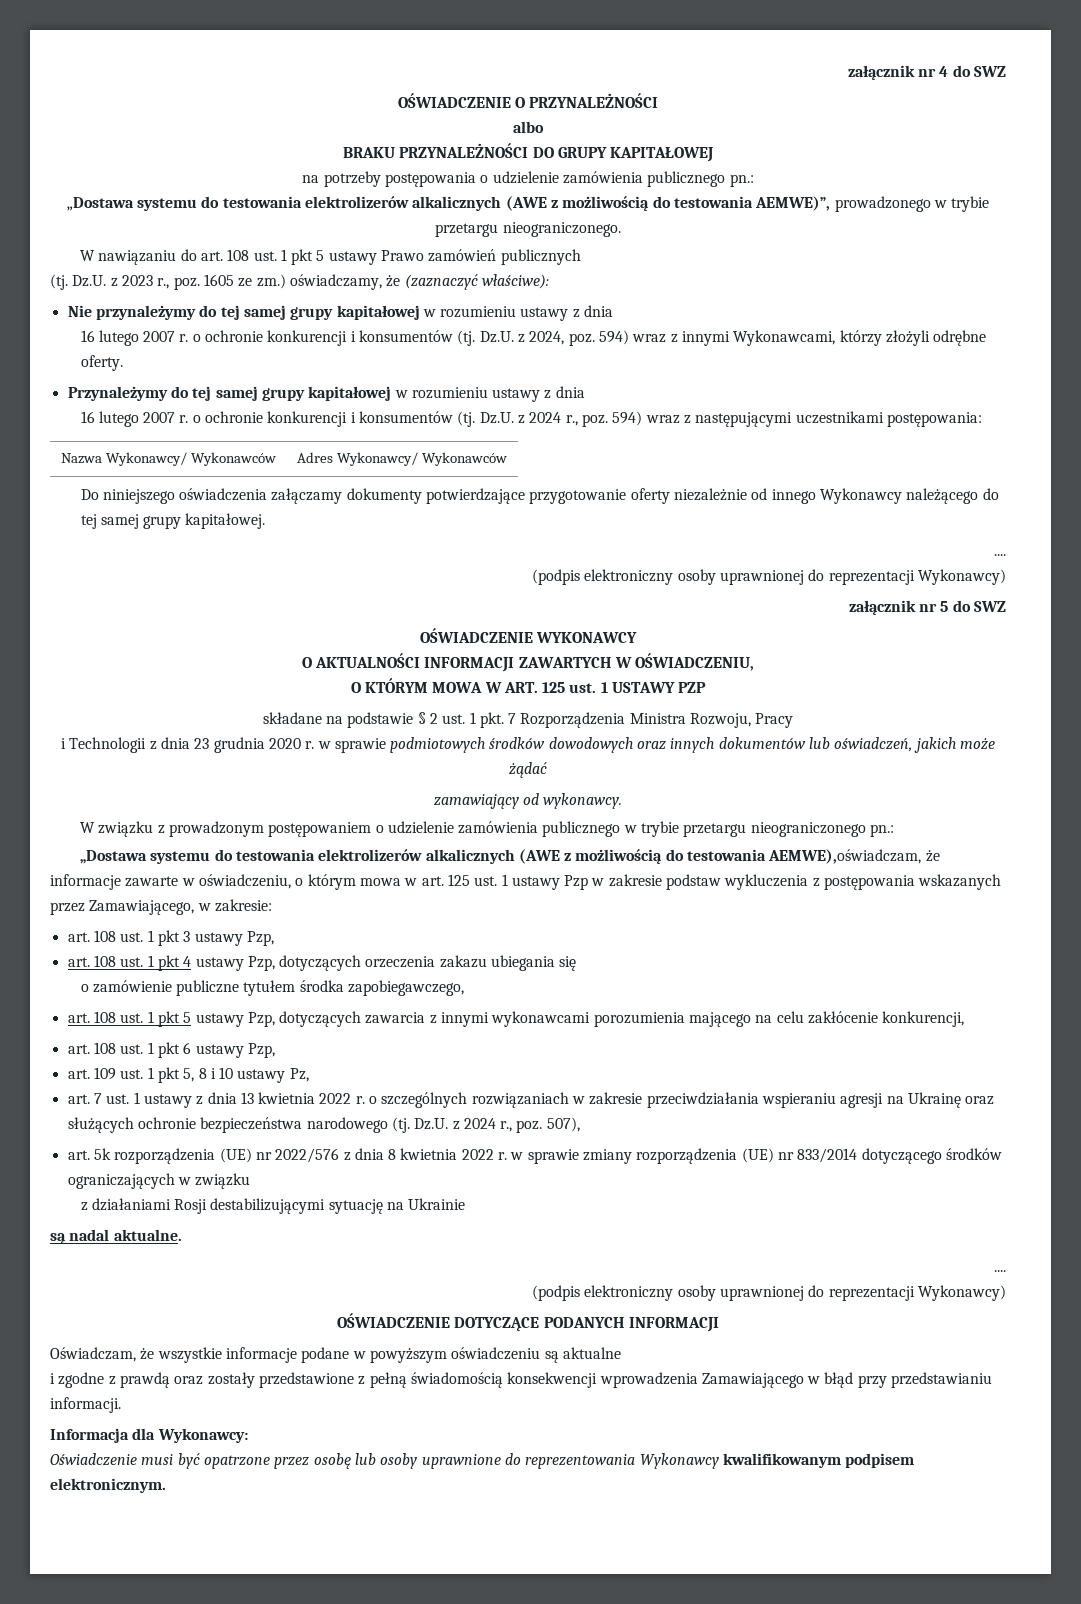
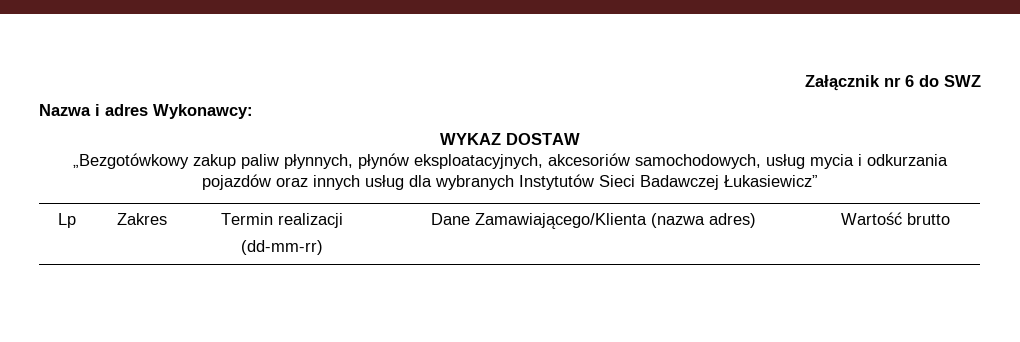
- załącznik nr 4 do SWZ
- OŚWIADCZENIE O PRZYNALEŻNOŚCI
- albo
- BRAKU PRZYNALEŻNOŚCI DO GRUPY KAPITAŁOWEJ
- na potrzeby postępowania o udzielenie zamówienia publicznego pn.:
- „Dostawa systemu do testowania elektrolizerów alkalicznych (AWE z możliwością do testowania AEMWE)”, prowadzonego w trybie przetargu nieograniczonego.
- W nawiązaniu do art. 108 ust. 1 pkt 5 ustawy Prawo zamówień publicznych
- (tj. Dz.U. z 2023 r., poz. 1605 ze zm.) oświadczamy, że (zaznaczyć właściwe):
- Nie przynależymy do tej samej grupy kapitałowej w rozumieniu ustawy z dnia
- 16 lutego 2007 r. o ochronie konkurencji i konsumentów (tj. Dz.U. z 2024, poz. 594) wraz z innymi Wykonawcami, którzy złożyli odrębne oferty.
- Przynależymy do tej samej grupy kapitałowej w rozumieniu ustawy z dnia
- 16 lutego 2007 r. o ochronie konkurencji i konsumentów (tj. Dz.U. z 2024 r., poz. 594) wraz z następującymi uczestnikami postępowania:
- Nazwa Wykonawcy/ Wykonawców | Adres Wykonawcy/ Wykonawców
- Do niniejszego oświadczenia załączamy dokumenty potwierdzające przygotowanie oferty niezależnie od innego Wykonawcy należącego do tej samej grupy kapitałowej.
- ....
- (podpis elektroniczny osoby uprawnionej do reprezentacji Wykonawcy)
- załącznik nr 5 do SWZ
- OŚWIADCZENIE WYKONAWCY
- O AKTUALNOŚCI INFORMACJI ZAWARTYCH W OŚWIADCZENIU,
- O KTÓRYM MOWA W ART. 125 ust. 1 USTAWY PZP
- składane na podstawie § 2 ust. 1 pkt. 7 Rozporządzenia Ministra Rozwoju, Pracy
- i Technologii z dnia 23 grudnia 2020 r. w sprawie podmiotowych środków dowodowych oraz innych dokumentów lub oświadczeń, jakich może żądać
- zamawiający od wykonawcy.
- W związku z prowadzonym postępowaniem o udzielenie zamówienia publicznego w trybie przetargu nieograniczonego pn.:
- „Dostawa systemu do testowania elektrolizerów alkalicznych (AWE z możliwością do testowania AEMWE),oświadczam, że informacje zawarte w oświadczeniu, o którym mowa w art. 125 ust. 1 ustawy Pzp w zakresie podstaw wykluczenia z postępowania wskazanych przez Zamawiającego, w zakresie:
- art. 108 ust. 1 pkt 3 ustawy Pzp,
- art. 108 ust. 1 pkt 4 ustawy Pzp, dotyczących orzeczenia zakazu ubiegania się
- o zamówienie publiczne tytułem środka zapobiegawczego,
- art. 108 ust. 1 pkt 5 ustawy Pzp, dotyczących zawarcia z innymi wykonawcami porozumienia mającego na celu zakłócenie konkurencji,
- art. 108 ust. 1 pkt 6 ustawy Pzp,
- art. 109 ust. 1 pkt 5, 8 i 10 ustawy Pz,
- art. 7 ust. 1 ustawy z dnia 13 kwietnia 2022 r. o szczególnych rozwiązaniach w zakresie przeciwdziałania wspieraniu agresji na Ukrainę oraz służących ochronie bezpieczeństwa narodowego (tj. Dz.U. z 2024 r., poz. 507),
- art. 5k rozporządzenia (UE) nr 2022/576 z dnia 8 kwietnia 2022 r. w sprawie zmiany rozporządzenia (UE) nr 833/2014 dotyczącego środków ograniczających w związku
- z działaniami Rosji destabilizującymi sytuację na Ukrainie
- są nadal aktualne.
- ....
- (podpis elektroniczny osoby uprawnionej do reprezentacji Wykonawcy)
- OŚWIADCZENIE DOTYCZĄCE PODANYCH INFORMACJI
- Oświadczam, że wszystkie informacje podane w powyższym oświadczeniu są aktualne
- i zgodne z prawdą oraz zostały przedstawione z pełną świadomością konsekwencji wprowadzenia Zamawiającego w błąd przy przedstawianiu informacji.
- Informacja dla Wykonawcy:
- Oświadczenie musi być opatrzone przez osobę lub osoby uprawnione do reprezentowania Wykonawcy kwalifikowanym podpisem elektronicznym.
+ Załącznik nr 6 do SWZ
+ Nazwa i adres Wykonawcy:
+ WYKAZ DOSTAW
+ „Bezgotówkowy zakup paliw płynnych, płynów eksploatacyjnych, akcesoriów samochodowych, usług mycia i odkurzania pojazdów oraz innych usług dla wybranych Instytutów Sieci Badawczej Łukasiewicz”
+ Lp | Zakres | Termin realizacji
+ (dd-mm-rr) | Dane Zamawiającego/Klienta (nazwa adres) | Wartość brutto

